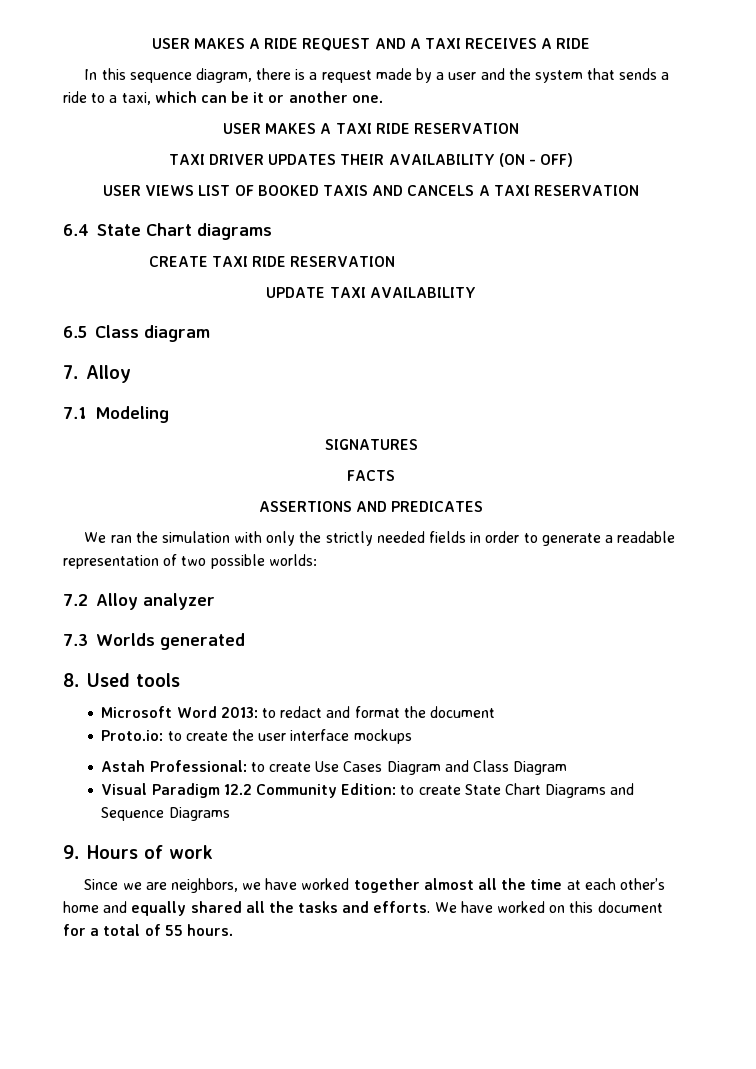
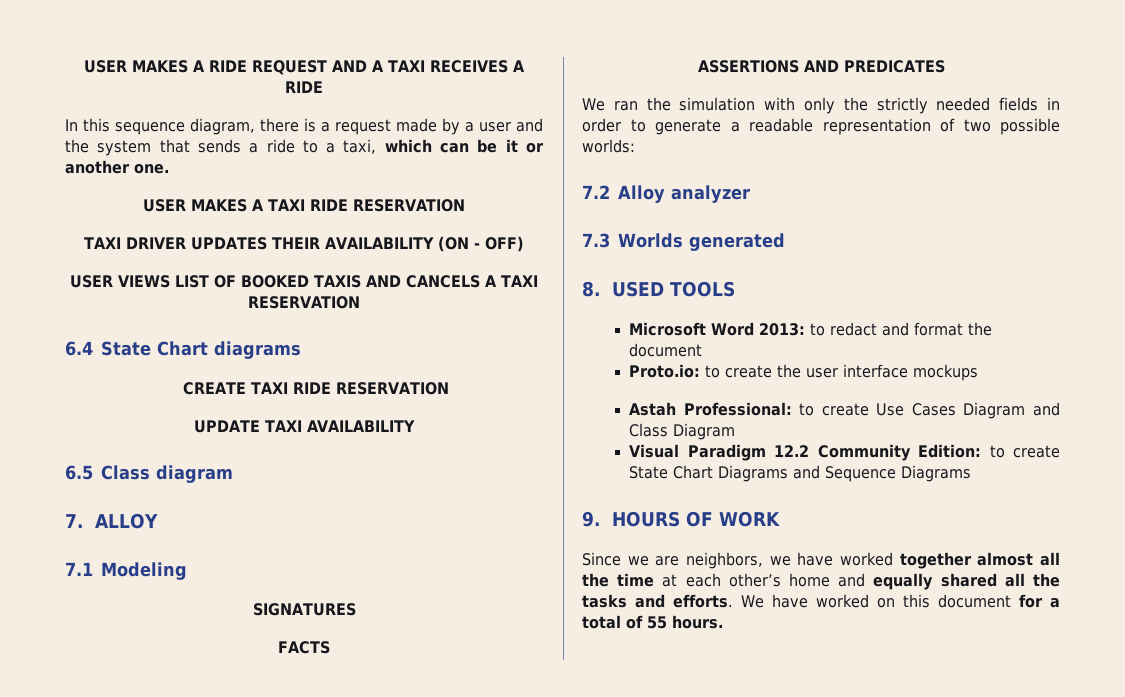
- 7. Alloy
+ 7. ALLOY
- 8. Used tools
+ 8. USED TOOLS
- 9. Hours of work
+ 9. HOURS OF WORK

